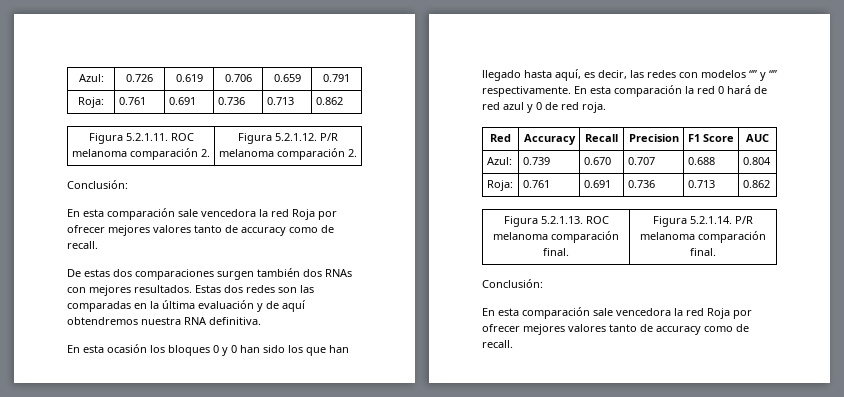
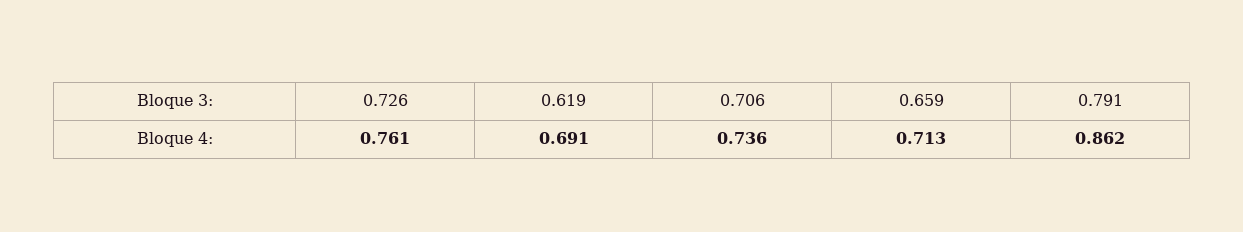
- Azul: | 0.726 | 0.619 | 0.706 | 0.659 | 0.791
- Roja: | 0.761 | 0.691 | 0.736 | 0.713 | 0.862
- Figura 5.2.1.11. ROC melanoma comparación 2. | Figura 5.2.1.12. P/R melanoma comparación 2.
- Conclusión:
- En esta comparación sale vencedora la red Roja por ofrecer mejores valores tanto de accuracy como de recall.
- De estas dos comparaciones surgen también dos RNAs con mejores resultados. Estas dos redes son las comparadas en la última evaluación y de aquí obtendremos nuestra RNA definitiva.
- En esta ocasión los bloques 0 y 0 han sido los que han llegado hasta aquí, es decir, las redes con modelos “” y “” respectivamente. En esta comparación la red 0 hará de red azul y 0 de red roja.
- Red | Accuracy | Recall | Precision | F1 Score | AUC
- Azul: | 0.739 | 0.670 | 0.707 | 0.688 | 0.804
- Roja: | 0.761 | 0.691 | 0.736 | 0.713 | 0.862
- Figura 5.2.1.13. ROC melanoma comparación final. | Figura 5.2.1.14. P/R melanoma comparación final.
- Conclusión:
- En esta comparación sale vencedora la red Roja por ofrecer mejores valores tanto de accuracy como de recall.
+ Bloque 3: | 0.726 | 0.619 | 0.706 | 0.659 | 0.791
+ Bloque 4: | 0.761 | 0.691 | 0.736 | 0.713 | 0.862

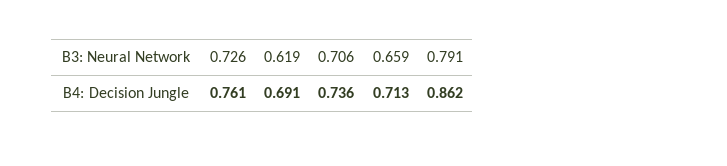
- Bloque 3: | 0.726 | 0.619 | 0.706 | 0.659 | 0.791
+ B3: Neural Network | 0.726 | 0.619 | 0.706 | 0.659 | 0.791
- Bloque 4: | 0.761 | 0.691 | 0.736 | 0.713 | 0.862
+ B4: Decision Jungle | 0.761 | 0.691 | 0.736 | 0.713 | 0.862

